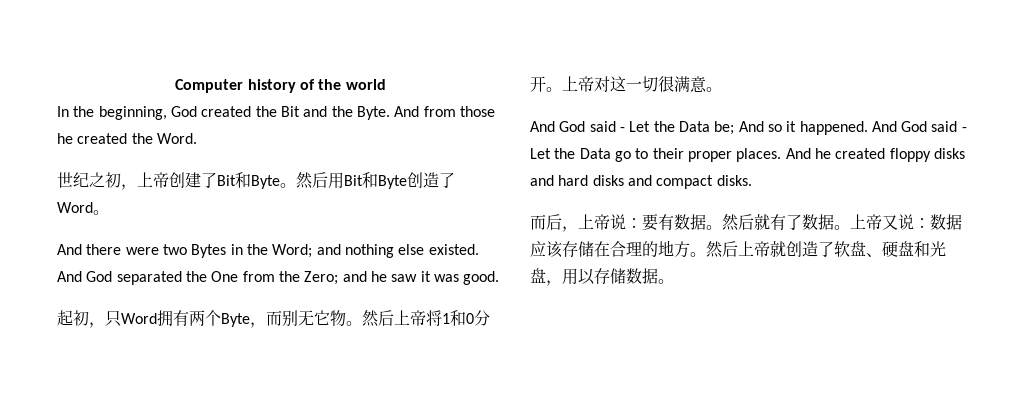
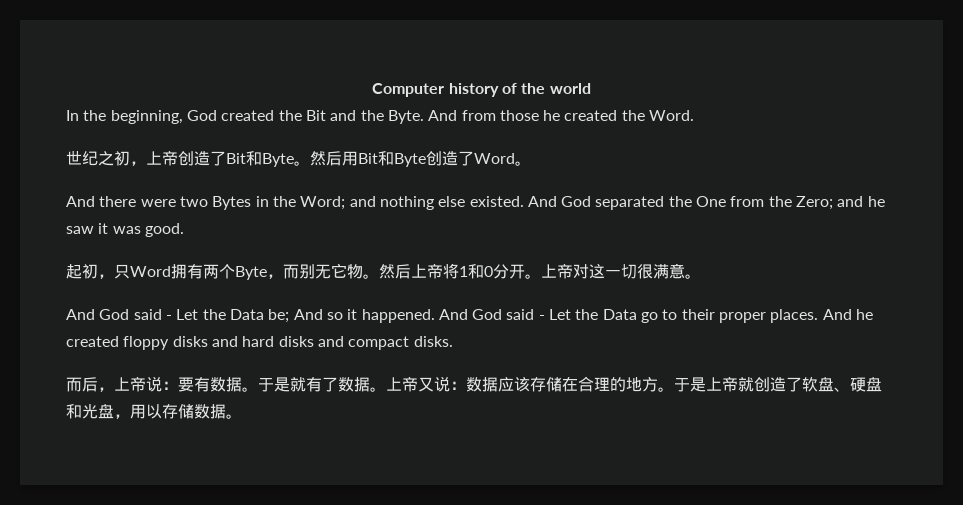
- 世纪之初，上帝创建了Bit和Byte。
+ 世纪之初，上帝创造了Bit和Byte。
- 然后就有了数据。
+ 于是就有了数据。
- 然后上帝就创造了软盘、硬盘和光盘，用以存储数据。
+ 于是上帝就创造了软盘、硬盘和光盘，用以存储数据。

